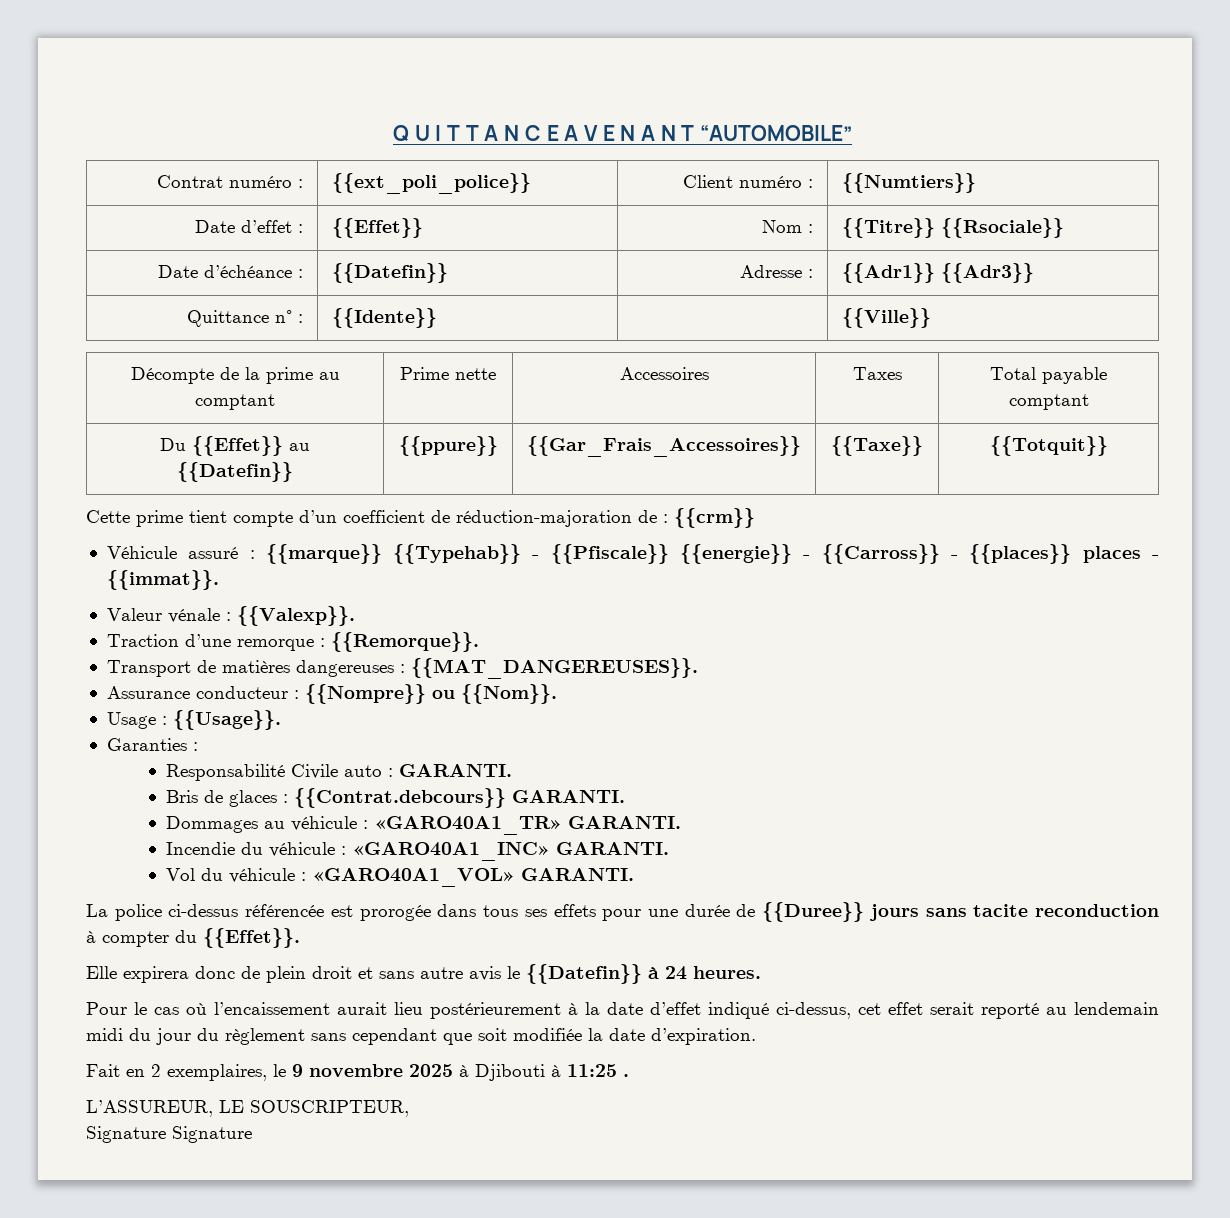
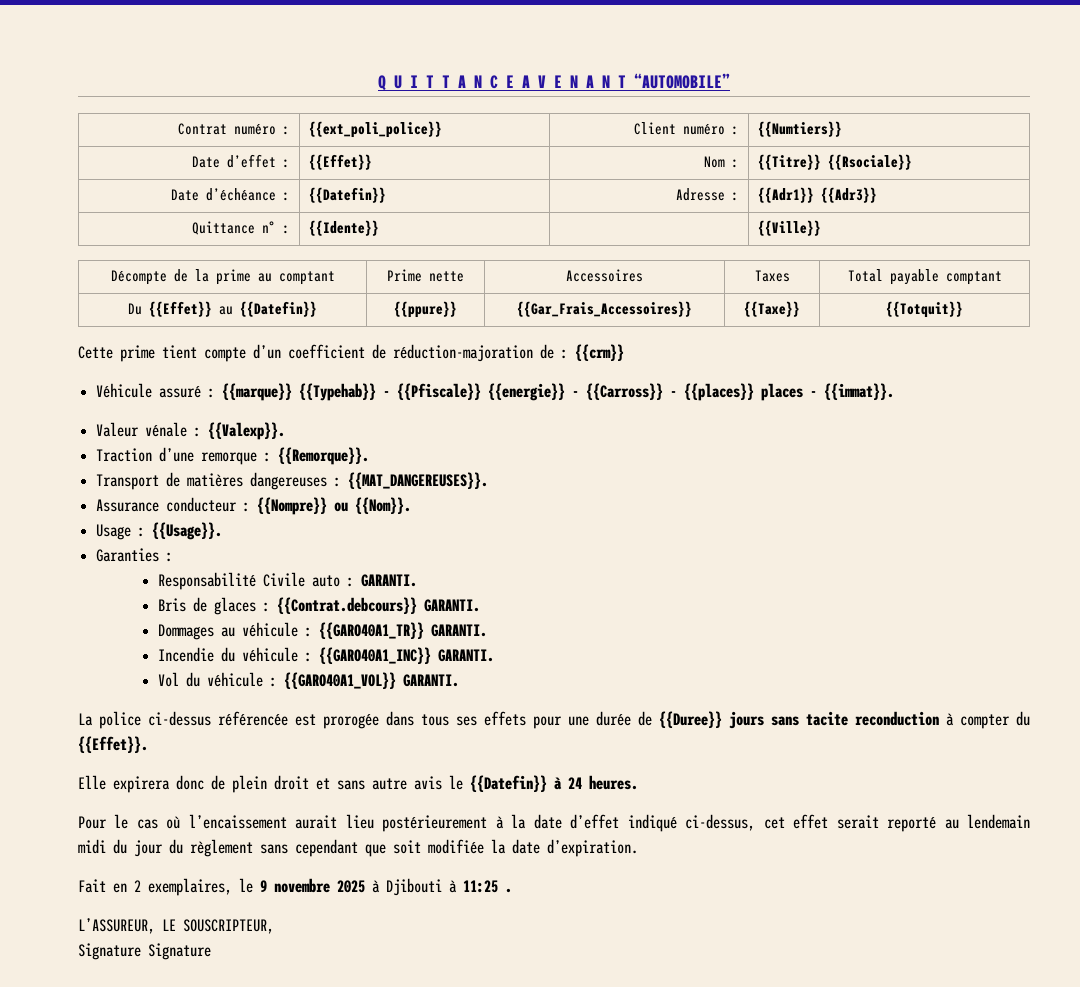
- Dommages au véhicule : «GARO40A1_TR» GARANTI.
+ Dommages au véhicule : {{GARO40A1_TR}} GARANTI.
- Incendie du véhicule : «GARO40A1_INC» GARANTI.
+ Incendie du véhicule : {{GARO40A1_INC}} GARANTI.
- Vol du véhicule : «GARO40A1_VOL» GARANTI.
+ Vol du véhicule : {{GARO40A1_VOL}} GARANTI.

